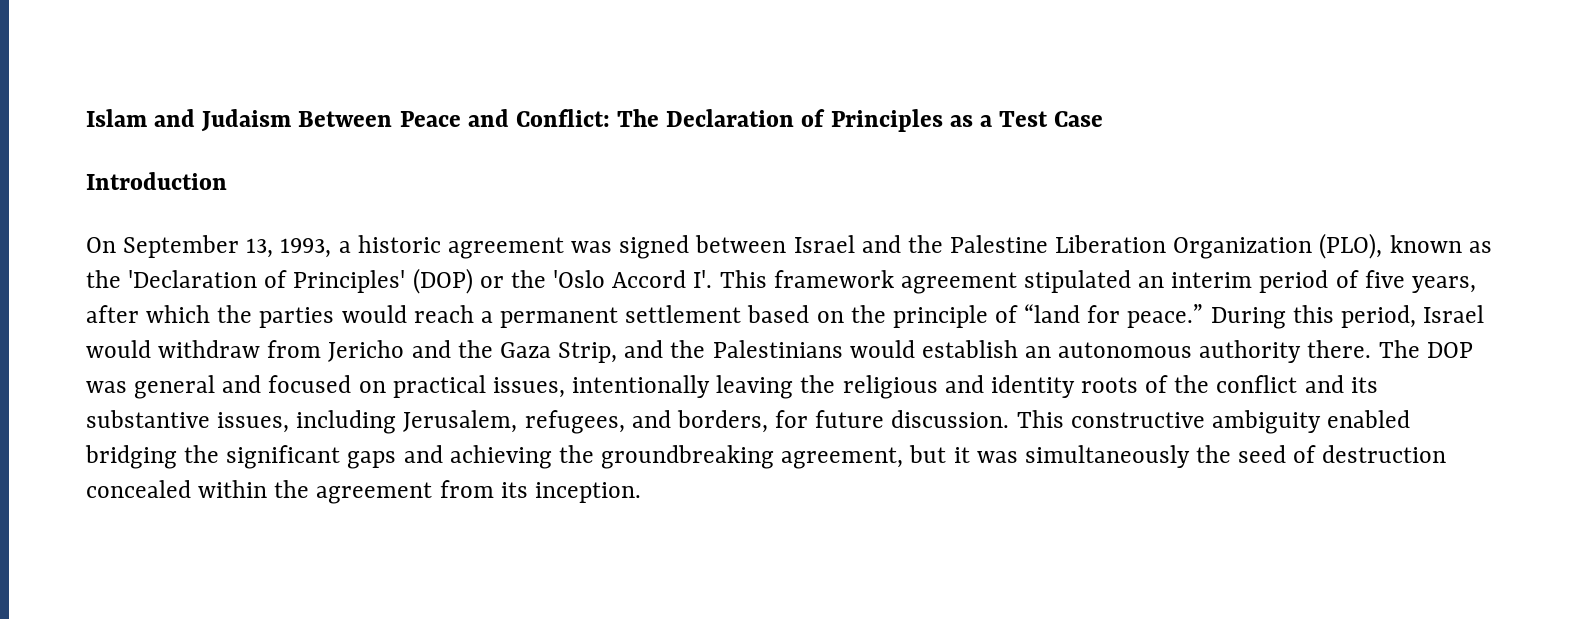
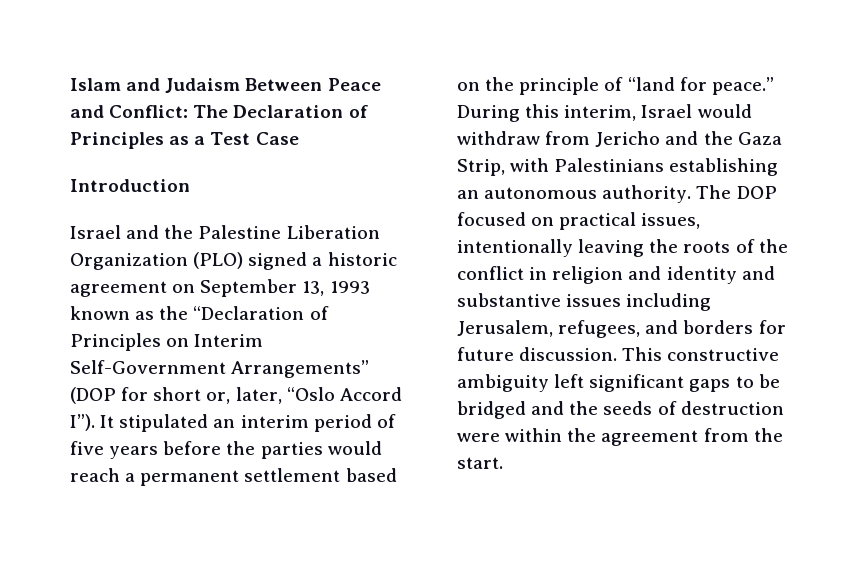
- On September 13, 1993, a historic agreement was signed between Israel and the Palestine Liberation Organization (PLO), known as the 'Declaration of Principles' (DOP) or the 'Oslo Accord I'. This framework agreement stipulated an interim period of five years, after which the parties would reach a permanent settlement based on the principle of “land for peace.”
+ Israel and the Palestine Liberation Organization (PLO) signed a historic agreement on September 13, 1993 known as the “Declaration of Principles on Interim Self-Government Arrangements” (DOP for short or, later, “Oslo Accord I”). It stipulated an interim period of five years before the parties would reach a permanent settlement based on the principle of “land for peace.”
- During this period, Israel would withdraw from Jericho and the Gaza Strip, and the Palestinians would establish an autonomous authority there. The DOP was general and focused on practical issues, intentionally leaving the religious and identity roots of the conflict and its substantive issues, including Jerusalem, refugees, and borders, for future discussion.
+ During this interim, Israel would withdraw from Jericho and the Gaza Strip, with Palestinians establishing an autonomous authority. The DOP focused on practical issues, intentionally leaving the roots of the conflict in religion and identity and substantive issues including Jerusalem, refugees, and borders for future discussion.
- This constructive ambiguity enabled bridging the significant gaps and achieving the groundbreaking agreement, but it was simultaneously the seed of destruction concealed within the agreement from its inception.
+ This constructive ambiguity left significant gaps to be bridged and the seeds of destruction were within the agreement from the start.

